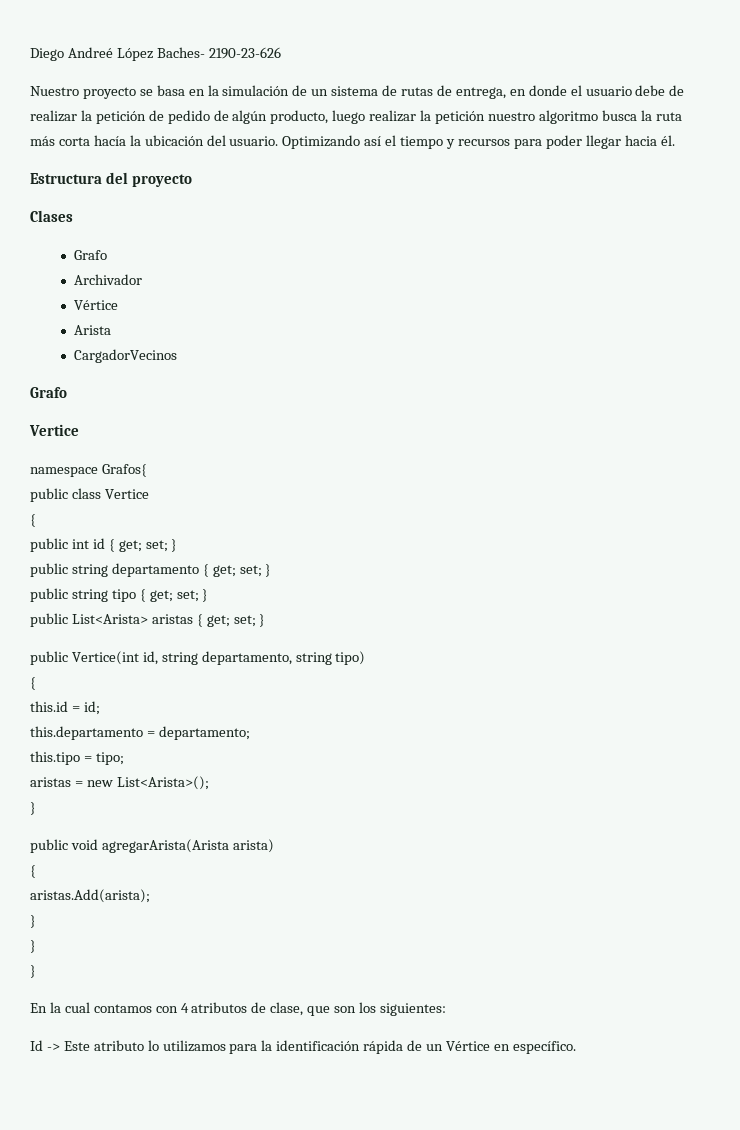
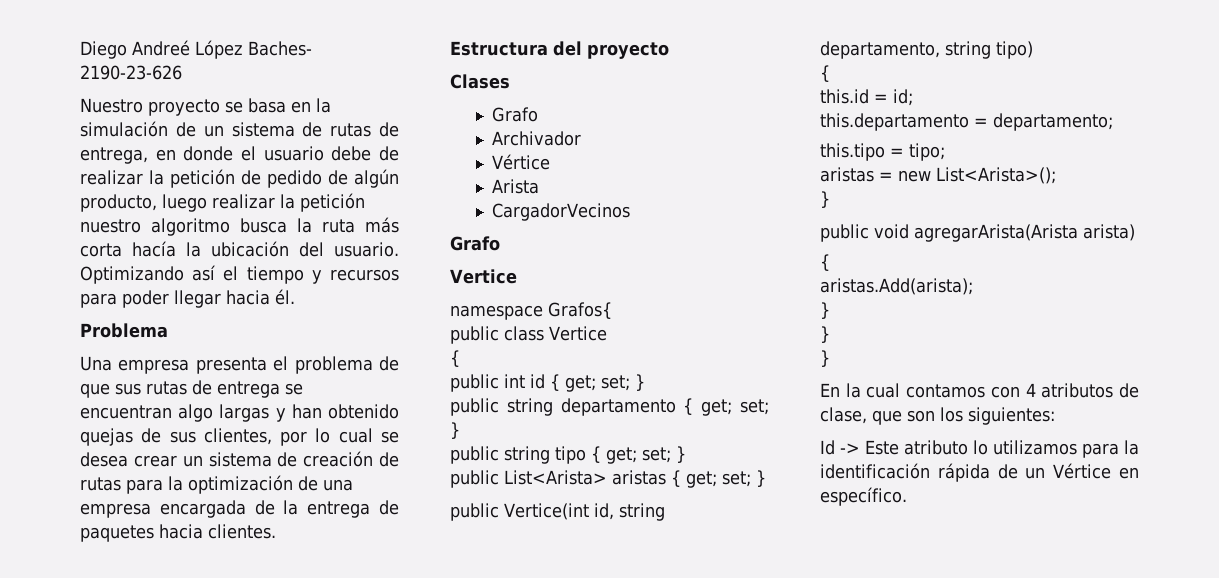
+ Problema
+ Una empresa presenta el problema de que sus rutas de entrega se encuentran algo largas y han obtenido quejas de sus clientes, por lo cual se desea crear un sistema de creación de rutas para la optimización de una empresa encargada de la entrega de paquetes hacia clientes.

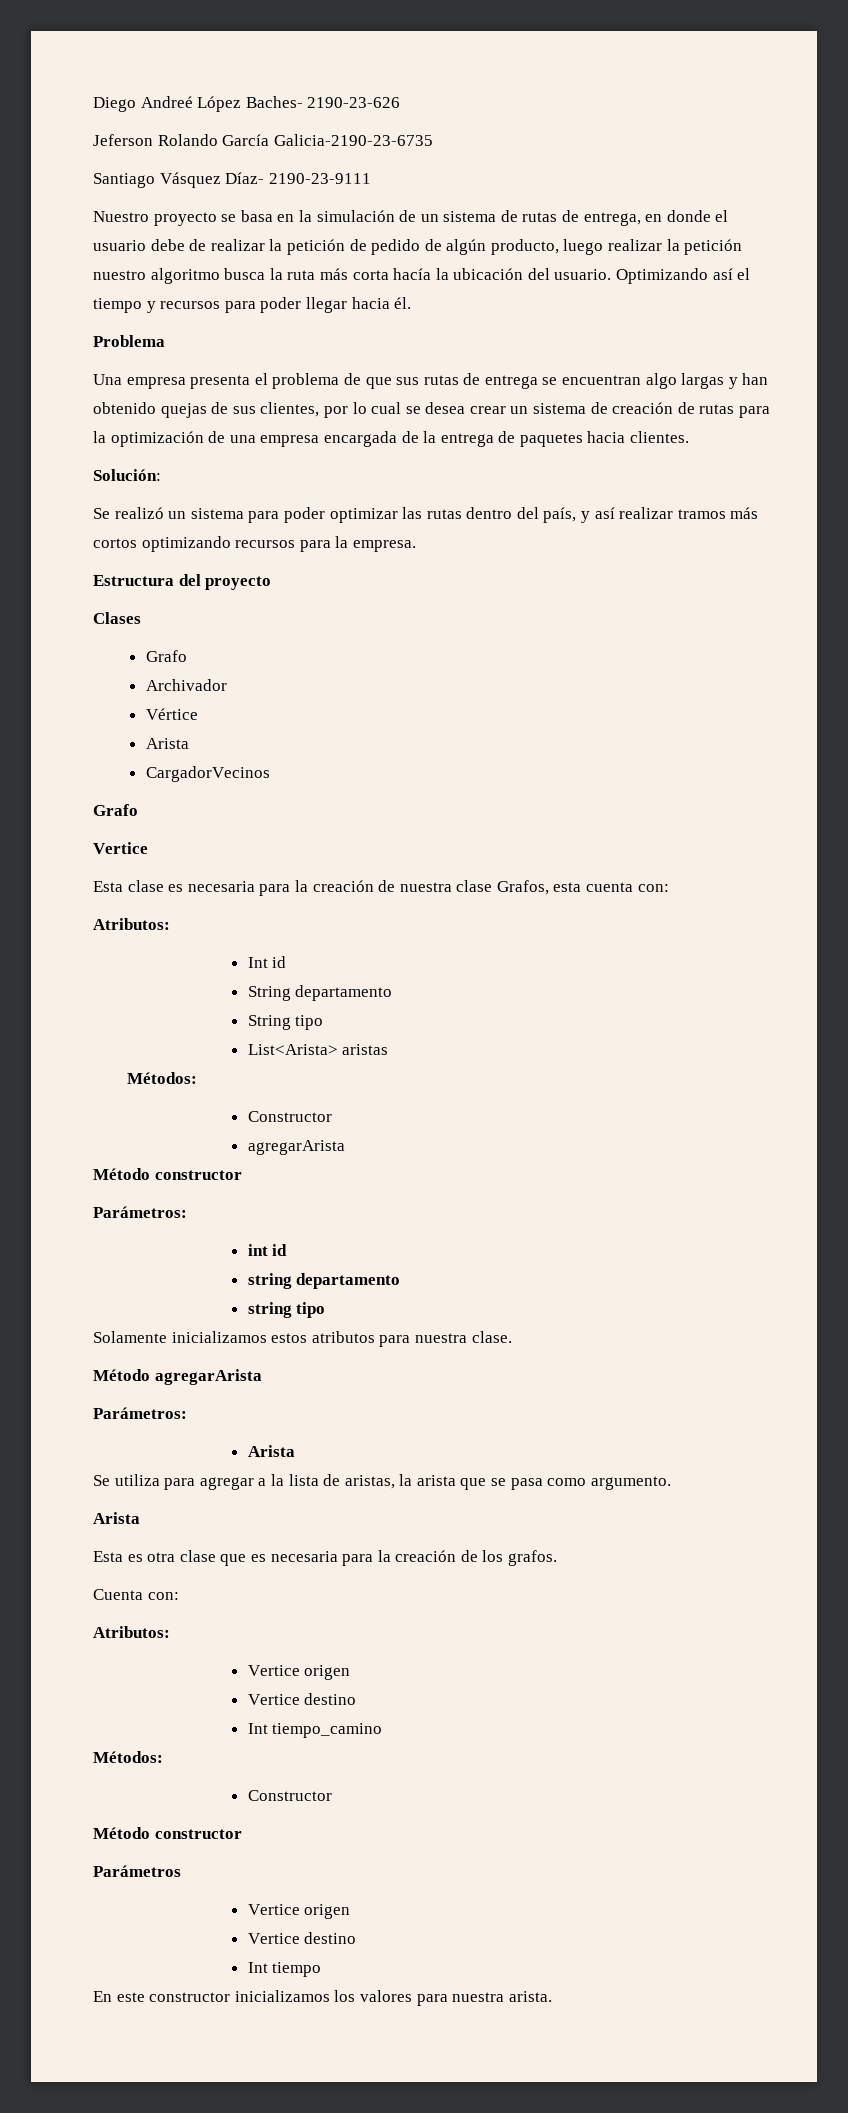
+ Jeferson Rolando García Galicia-2190-23-6735
+ Santiago Vásquez Díaz- 2190-23-9111
+ Solución:
+ Se realizó un sistema para poder optimizar las rutas dentro del país, y así realizar tramos más cortos optimizando recursos para la empresa.
- namespace Grafos{
- public class Vertice
- {
- public int id { get; set; }
- public string departamento { get; set; }
- public string tipo { get; set; }
- public List<Arista> aristas { get; set; }
- public Vertice(int id, string departamento, string tipo)
- {
- this.id = id;
- this.departamento = departamento;
- this.tipo = tipo;
- aristas = new List<Arista>();
- }
- public void agregarArista(Arista arista)
- {
- aristas.Add(arista);
- }
- }
- }
- En la cual contamos con 4 atributos de clase, que son los siguientes:
- Id -> Este atributo lo utilizamos para la identificación rápida de un Vértice en específico.
+ Esta clase es necesaria para la creación de nuestra clase Grafos, esta cuenta con:
+ Atributos:
+ Int id
+ String departamento
+ String tipo
+ List<Arista> aristas
+ Métodos:
+ Constructor
+ agregarArista
+ Método constructor
+ Parámetros:
+ int id
+ string departamento
+ string tipo
+ Solamente inicializamos estos atributos para nuestra clase.
+ Método agregarArista
+ Parámetros:
+ Arista
+ Se utiliza para agregar a la lista de aristas, la arista que se pasa como argumento.
+ Arista
+ Esta es otra clase que es necesaria para la creación de los grafos.
+ Cuenta con:
+ Atributos:
+ Vertice origen
+ Vertice destino
+ Int tiempo_camino
+ Métodos:
+ Constructor
+ Método constructor
+ Parámetros
+ Vertice origen
+ Vertice destino
+ Int tiempo
+ En este constructor inicializamos los valores para nuestra arista.

